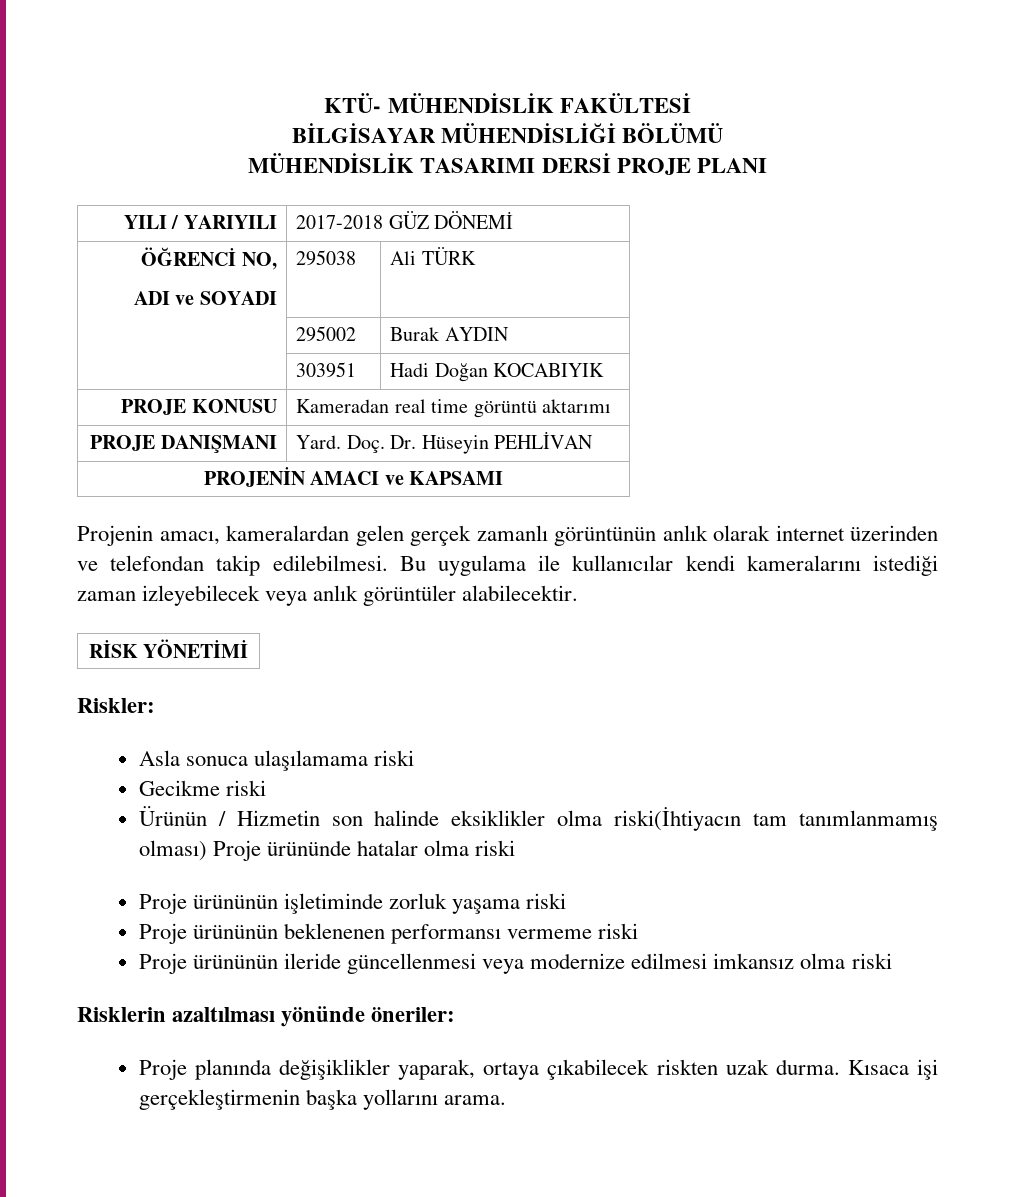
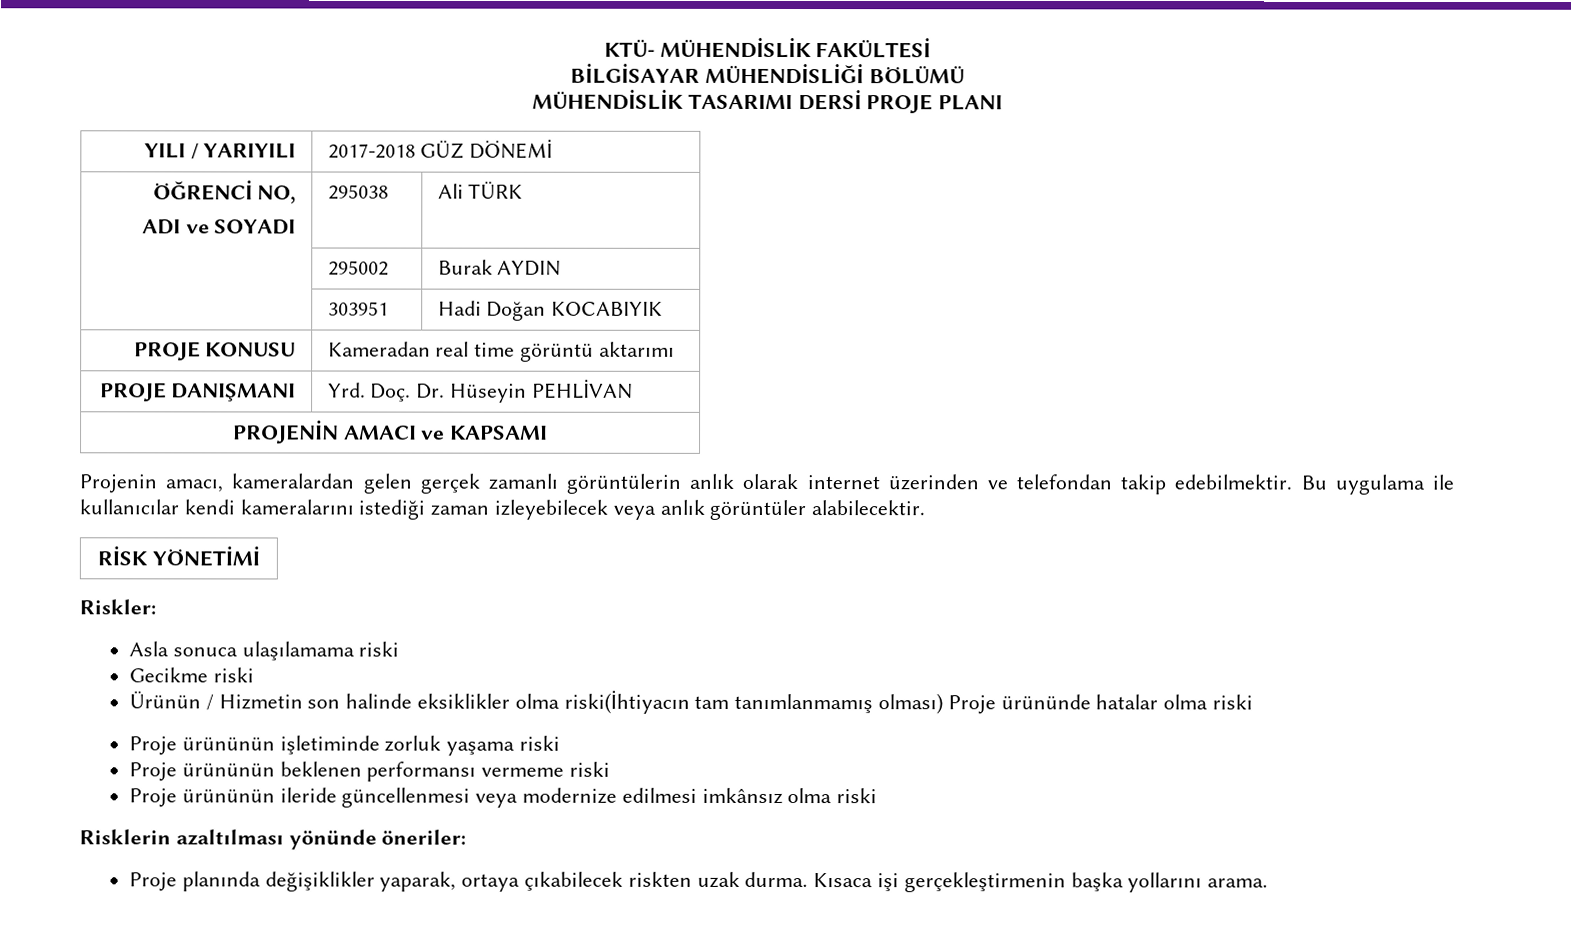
- PROJE DANIŞMANI | Yard. Doç. Dr. Hüseyin PEHLİVAN
+ PROJE DANIŞMANI | Yrd. Doç. Dr. Hüseyin PEHLİVAN
- Projenin amacı, kameralardan gelen gerçek zamanlı görüntünün anlık olarak internet üzerinden ve telefondan takip edilebilmesi.
+ Projenin amacı, kameralardan gelen gerçek zamanlı görüntülerin anlık olarak internet üzerinden ve telefondan takip edebilmektir.
- Proje ürününün beklenenen performansı vermeme riski
+ Proje ürününün beklenen performansı vermeme riski
- Proje ürününün ileride güncellenmesi veya modernize edilmesi imkansız olma riski
+ Proje ürününün ileride güncellenmesi veya modernize edilmesi imkânsız olma riski

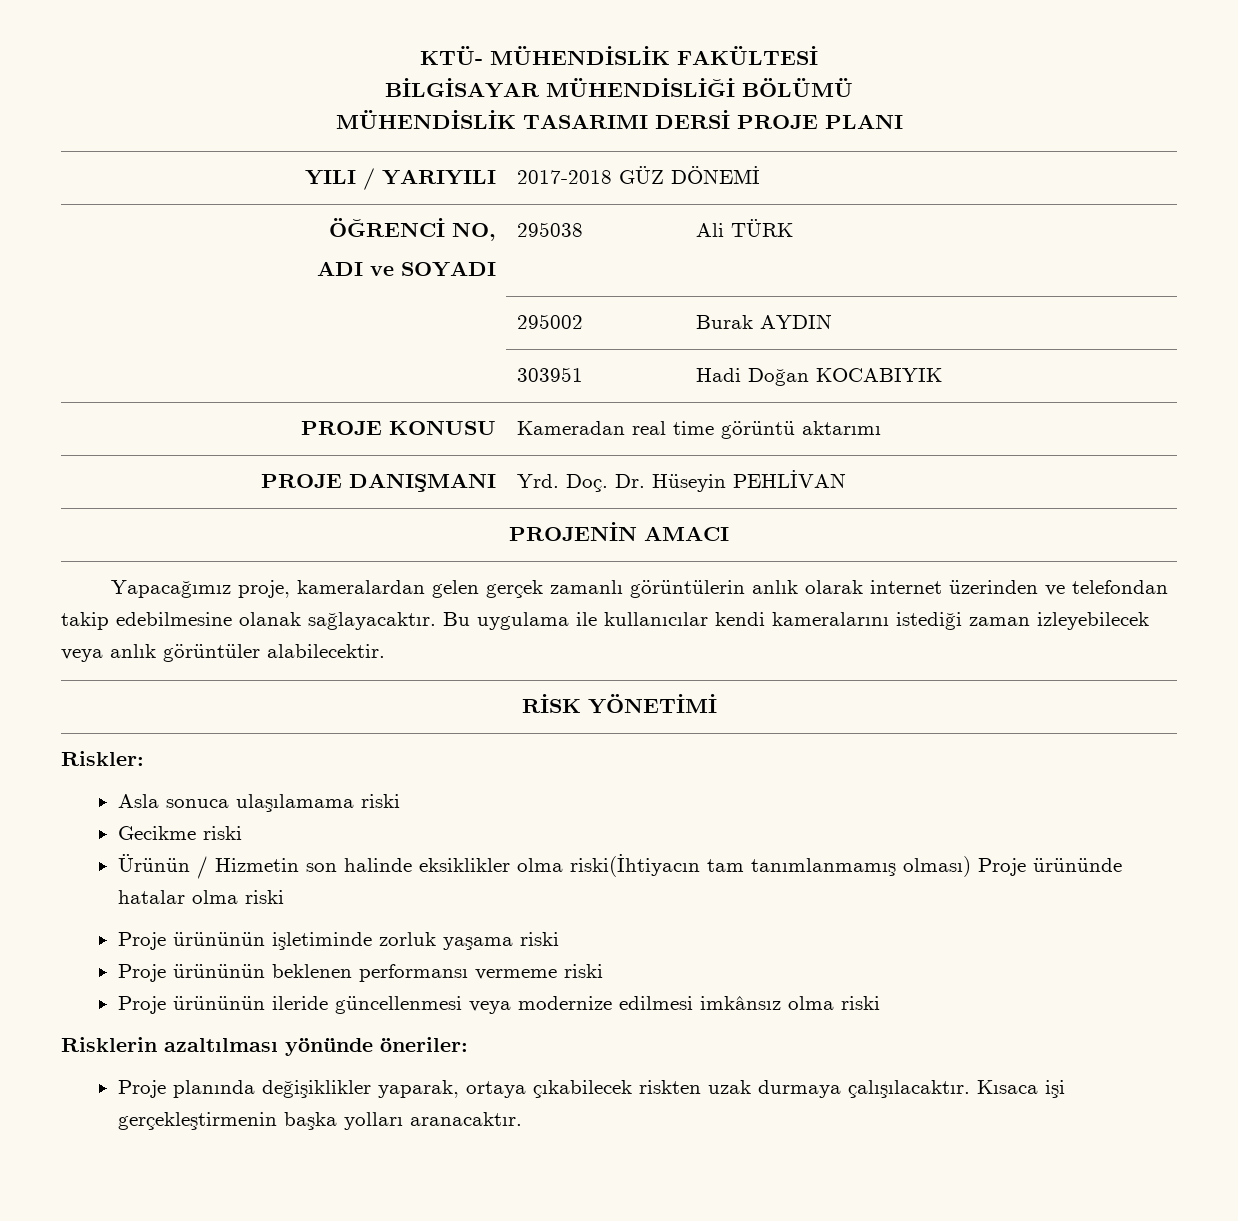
- PROJENİN AMACI ve KAPSAMI
- Projenin amacı, kameralardan gelen gerçek zamanlı görüntülerin anlık olarak internet üzerinden ve telefondan takip edebilmektir.
+ PROJENİN AMACI
+ Yapacağımız proje, kameralardan gelen gerçek zamanlı görüntülerin anlık olarak internet üzerinden ve telefondan takip edebilmesine olanak sağlayacaktır.
- Proje planında değişiklikler yaparak, ortaya çıkabilecek riskten uzak durma.
+ Proje planında değişiklikler yaparak, ortaya çıkabilecek riskten uzak durmaya çalışılacaktır.
- Kısaca işi gerçekleştirmenin başka yollarını arama.
+ Kısaca işi gerçekleştirmenin başka yolları aranacaktır.

